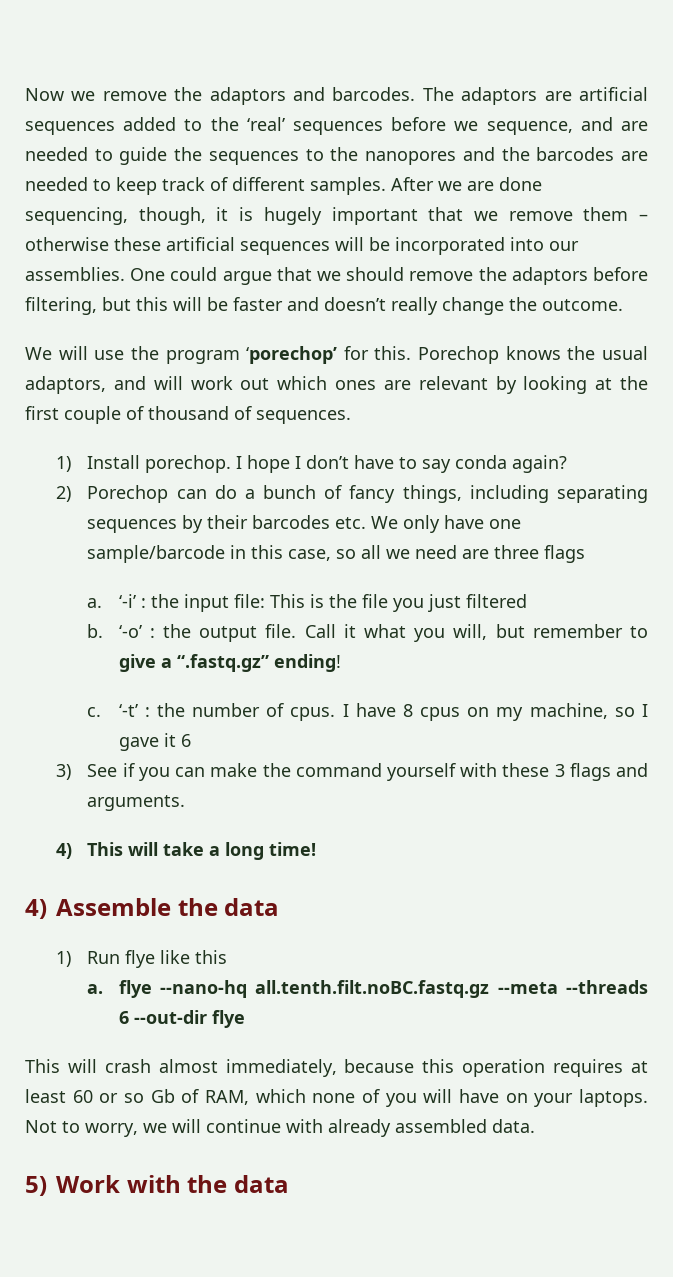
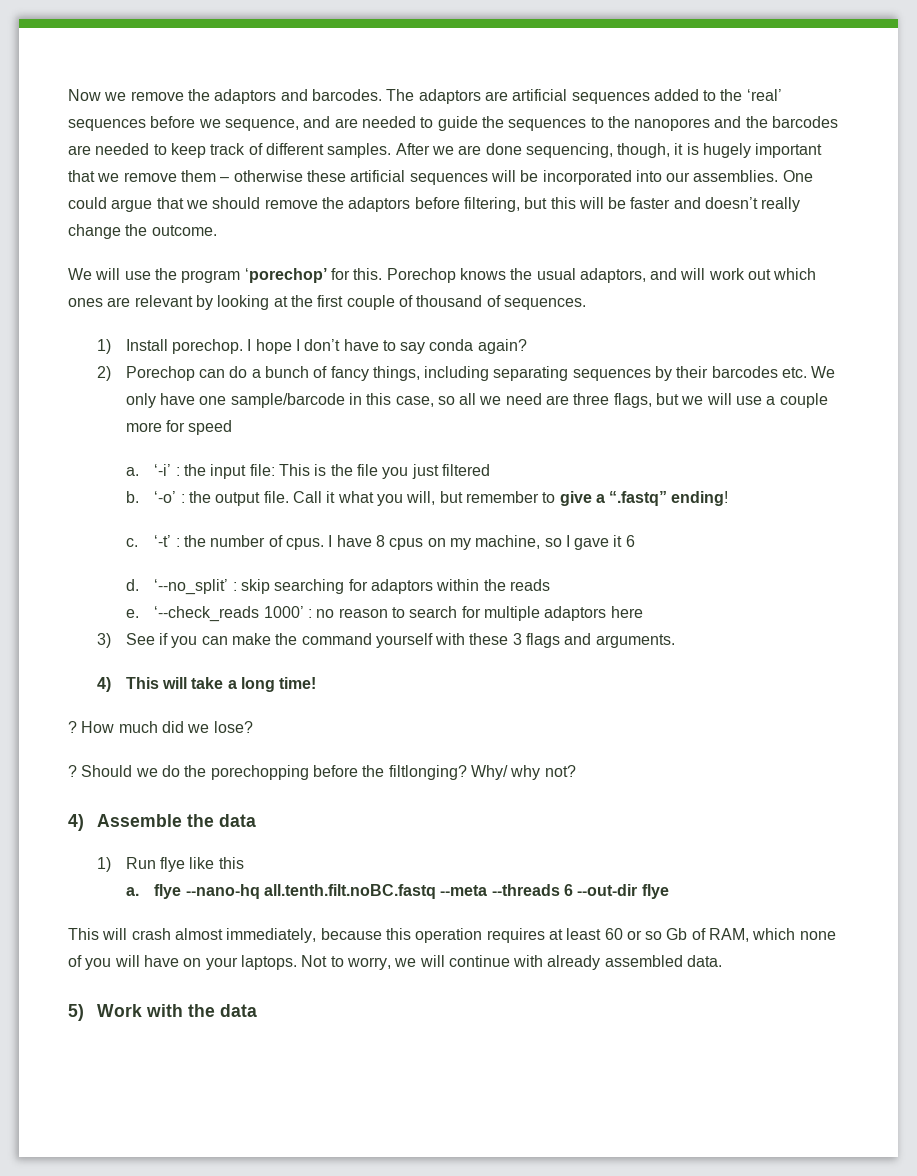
- 2) Porechop can do a bunch of fancy things, including separating sequences by their barcodes etc. We only have one sample/barcode in this case, so all we need are three flags
+ 2) Porechop can do a bunch of fancy things, including separating sequences by their barcodes etc. We only have one sample/barcode in this case, so all we need are three flags, but we will use a couple more for speed
- Call it what you will, but remember to give a “.fastq.gz” ending!
+ Call it what you will, but remember to give a “.fastq” ending!
+ d. ‘--no_split’ : skip searching for adaptors within the reads
+ e. ‘--check_reads 1000’ : no reason to search for multiple adaptors here
+ ? How much did we lose?
+ ? Should we do the porechopping before the filtlonging? Why/ why not?
- a. flye --nano-hq all.tenth.filt.noBC.fastq.gz --meta --threads 6 --out-dir flye
+ a. flye --nano-hq all.tenth.filt.noBC.fastq --meta --threads 6 --out-dir flye

